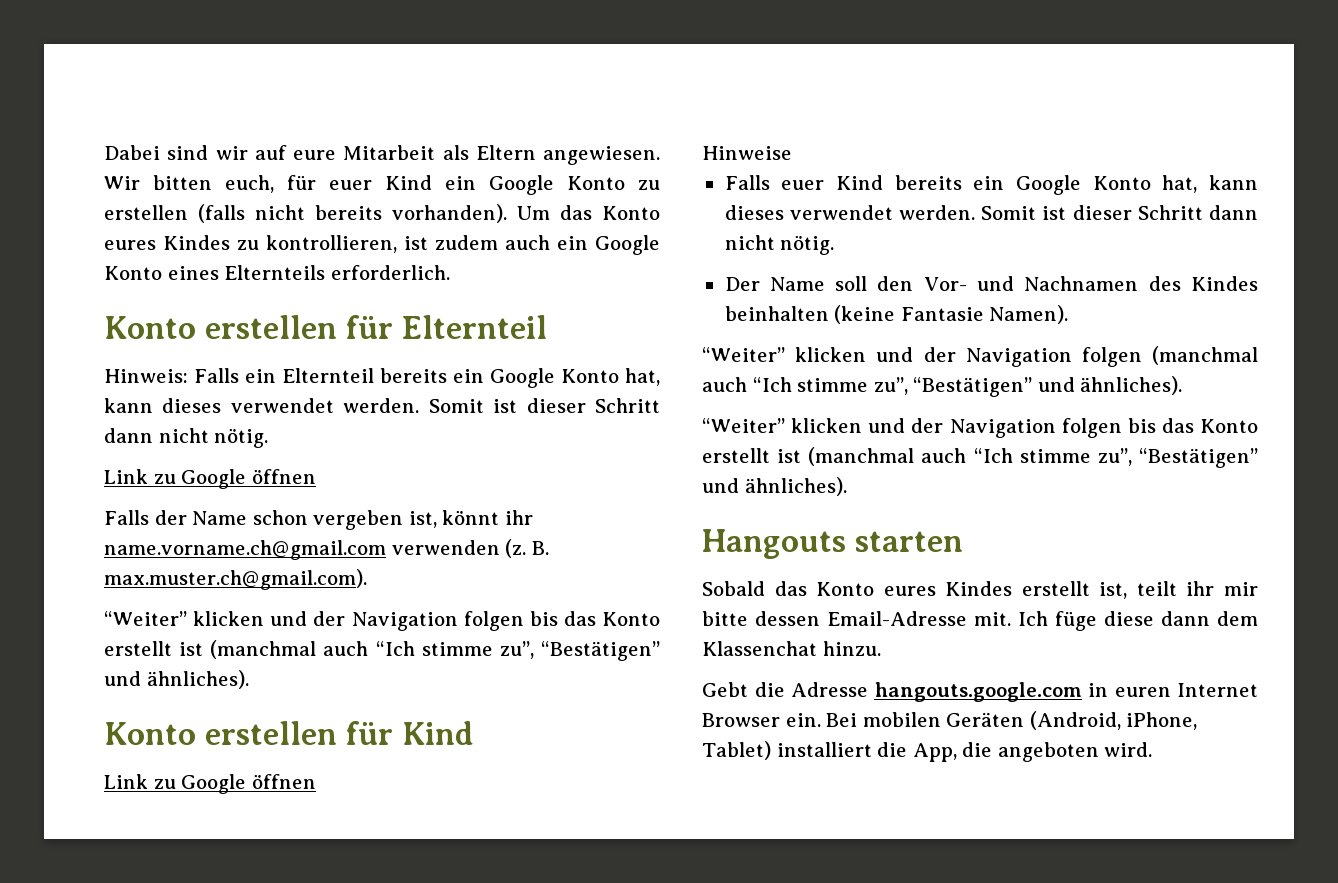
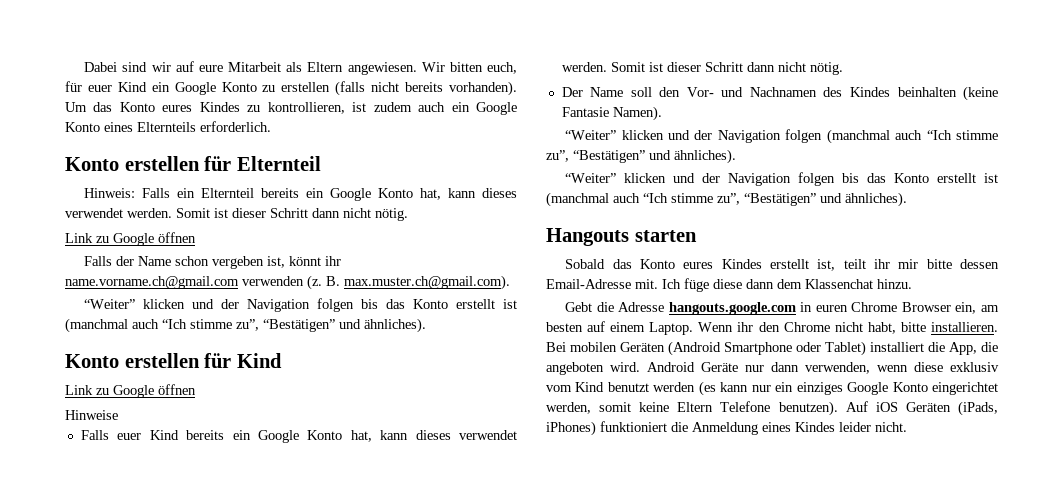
- Gebt die Adresse hangouts.google.com in euren Internet Browser ein. Bei mobilen Geräten (Android, iPhone, Tablet) installiert die App, die angeboten wird.
+ Gebt die Adresse hangouts.google.com in euren Chrome Browser ein, am besten auf einem Laptop. Wenn ihr den Chrome nicht habt, bitte installieren. Bei mobilen Geräten (Android Smartphone oder Tablet) installiert die App, die angeboten wird.
+ Android Geräte nur dann verwenden, wenn diese exklusiv vom Kind benutzt werden (es kann nur ein einziges Google Konto eingerichtet werden, somit keine Eltern Telefone benutzen). Auf iOS Geräten (iPads, iPhones) funktioniert die Anmeldung eines Kindes leider nicht.

